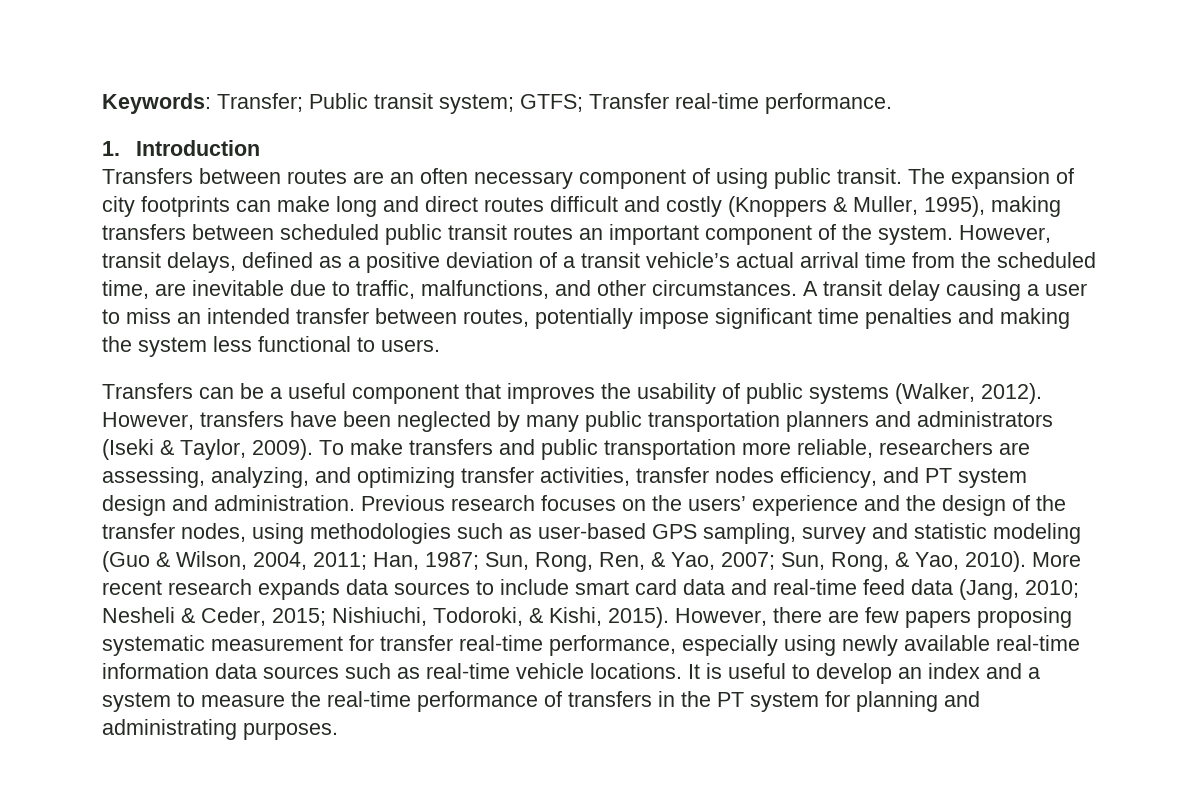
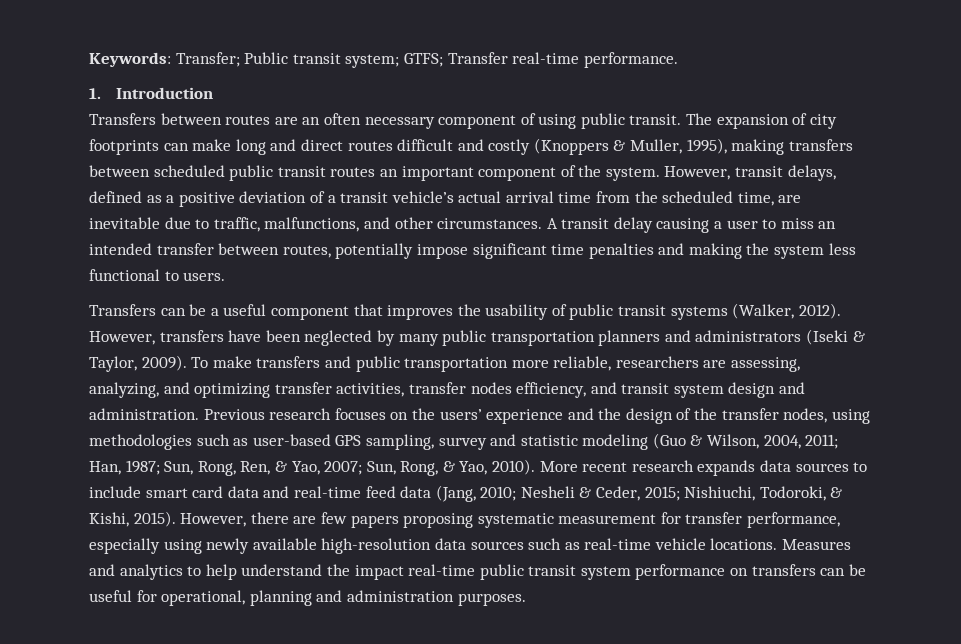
- Transfers can be a useful component that improves the usability of public systems (Walker, 2012).
+ Transfers can be a useful component that improves the usability of public transit systems (Walker, 2012).
- To make transfers and public transportation more reliable, researchers are assessing, analyzing, and optimizing transfer activities, transfer nodes efficiency, and PT system design and administration.
+ To make transfers and public transportation more reliable, researchers are assessing, analyzing, and optimizing transfer activities, transfer nodes efficiency, and transit system design and administration.
- However, there are few papers proposing systematic measurement for transfer real-time performance, especially using newly available real-time information data sources such as real-time vehicle locations.
+ However, there are few papers proposing systematic measurement for transfer performance, especially using newly available high-resolution data sources such as real-time vehicle locations.
- It is useful to develop an index and a system to measure the real-time performance of transfers in the PT system for planning and administrating purposes.
+ Measures and analytics to help understand the impact real-time public transit system performance on transfers can be useful for operational, planning and administration purposes.

